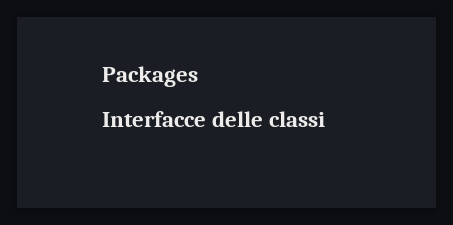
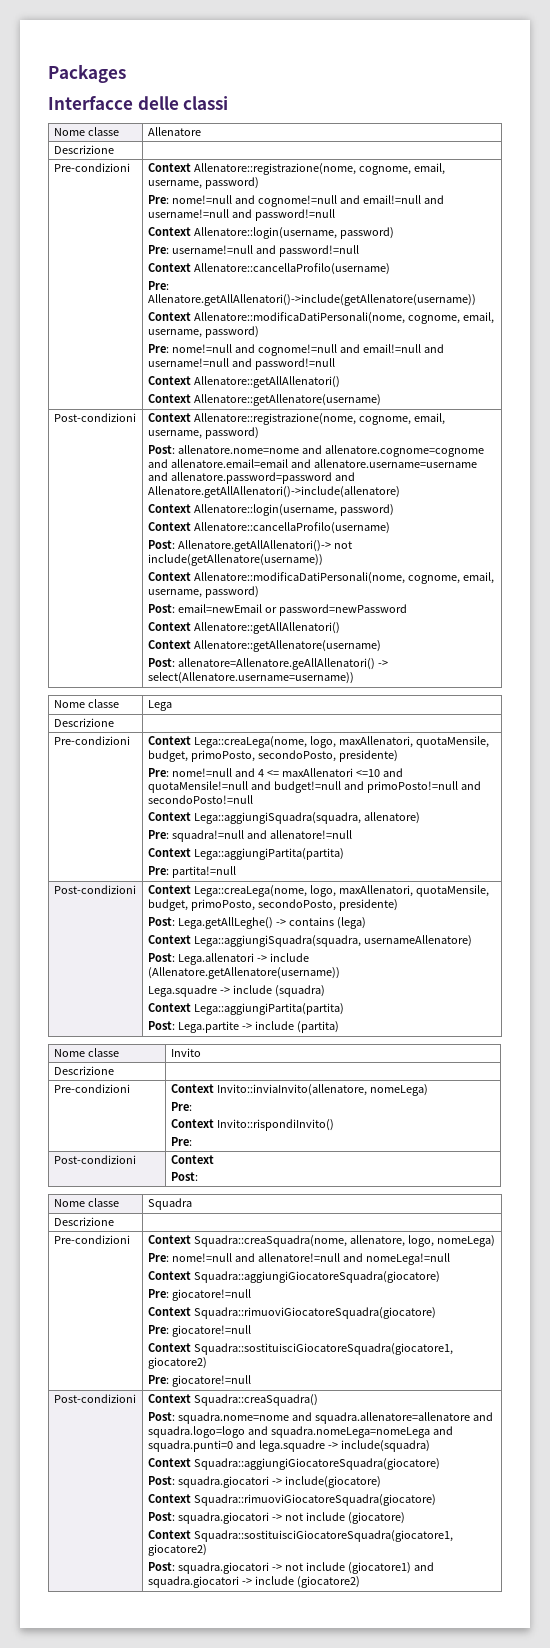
+ Nome classe | Allenatore
+ Descrizione |
+ Pre-condizioni | Context Allenatore::registrazione(nome, cognome, email, username, password)
+ Pre: nome!=null and cognome!=null and email!=null and username!=null and password!=null
+ Context Allenatore::login(username, password)
+ Pre: username!=null and password!=null
+ Context Allenatore::cancellaProfilo(username)
+ Pre: Allenatore.getAllAllenatori()->include(getAllenatore(username))
+ Context Allenatore::modificaDatiPersonali(nome, cognome, email, username, password)
+ Pre: nome!=null and cognome!=null and email!=null and username!=null and password!=null
+ Context Allenatore::getAllAllenatori()
+ Context Allenatore::getAllenatore(username)
+ Post-condizioni | Context Allenatore::registrazione(nome, cognome, email, username, password)
+ Post: allenatore.nome=nome and allenatore.cognome=cognome and allenatore.email=email and allenatore.username=username and allenatore.password=password and Allenatore.getAllAllenatori()->include(allenatore)
+ Context Allenatore::login(username, password)
+ Context Allenatore::cancellaProfilo(username)
+ Post: Allenatore.getAllAllenatori()-> not include(getAllenatore(username))
+ Context Allenatore::modificaDatiPersonali(nome, cognome, email, username, password)
+ Post: email=newEmail or password=newPassword
+ Context Allenatore::getAllAllenatori()
+ Context Allenatore::getAllenatore(username)
+ Post: allenatore=Allenatore.geAllAllenatori() -> select(Allenatore.username=username))
+ Nome classe | Lega
+ Descrizione |
+ Pre-condizioni | Context Lega::creaLega(nome, logo, maxAllenatori, quotaMensile, budget, primoPosto, secondoPosto, presidente)
+ Pre: nome!=null and 4 <= maxAllenatori <=10 and quotaMensile!=null and budget!=null and primoPosto!=null and secondoPosto!=null
+ Context Lega::aggiungiSquadra(squadra, allenatore)
+ Pre: squadra!=null and allenatore!=null
+ Context Lega::aggiungiPartita(partita)
+ Pre: partita!=null
+ Post-condizioni | Context Lega::creaLega(nome, logo, maxAllenatori, quotaMensile, budget, primoPosto, secondoPosto, presidente)
+ Post: Lega.getAllLeghe() -> contains (lega)
+ Context Lega::aggiungiSquadra(squadra, usernameAllenatore)
+ Post: Lega.allenatori -> include (Allenatore.getAllenatore(username))
+ Lega.squadre -> include (squadra)
+ Context Lega::aggiungiPartita(partita)
+ Post: Lega.partite -> include (partita)
+ Nome classe | Invito
+ Descrizione |
+ Pre-condizioni | Context Invito::inviaInvito(allenatore, nomeLega)
+ Pre:
+ Context Invito::rispondiInvito()
+ Pre:
+ Post-condizioni | Context
+ Post:
+ Nome classe | Squadra
+ Descrizione |
+ Pre-condizioni | Context Squadra::creaSquadra(nome, allenatore, logo, nomeLega)
+ Pre: nome!=null and allenatore!=null and nomeLega!=null
+ Context Squadra::aggiungiGiocatoreSquadra(giocatore)
+ Pre: giocatore!=null
+ Context Squadra::rimuoviGiocatoreSquadra(giocatore)
+ Pre: giocatore!=null
+ Context Squadra::sostituisciGiocatoreSquadra(giocatore1, giocatore2)
+ Pre: giocatore!=null
+ Post-condizioni | Context Squadra::creaSquadra()
+ Post: squadra.nome=nome and squadra.allenatore=allenatore and squadra.logo=logo and squadra.nomeLega=nomeLega and squadra.punti=0 and lega.squadre -> include(squadra)
+ Context Squadra::aggiungiGiocatoreSquadra(giocatore)
+ Post: squadra.giocatori -> include(giocatore)
+ Context Squadra::rimuoviGiocatoreSquadra(giocatore)
+ Post: squadra.giocatori -> not include (giocatore)
+ Context Squadra::sostituisciGiocatoreSquadra(giocatore1, giocatore2)
+ Post: squadra.giocatori -> not include (giocatore1) and squadra.giocatori -> include (giocatore2)

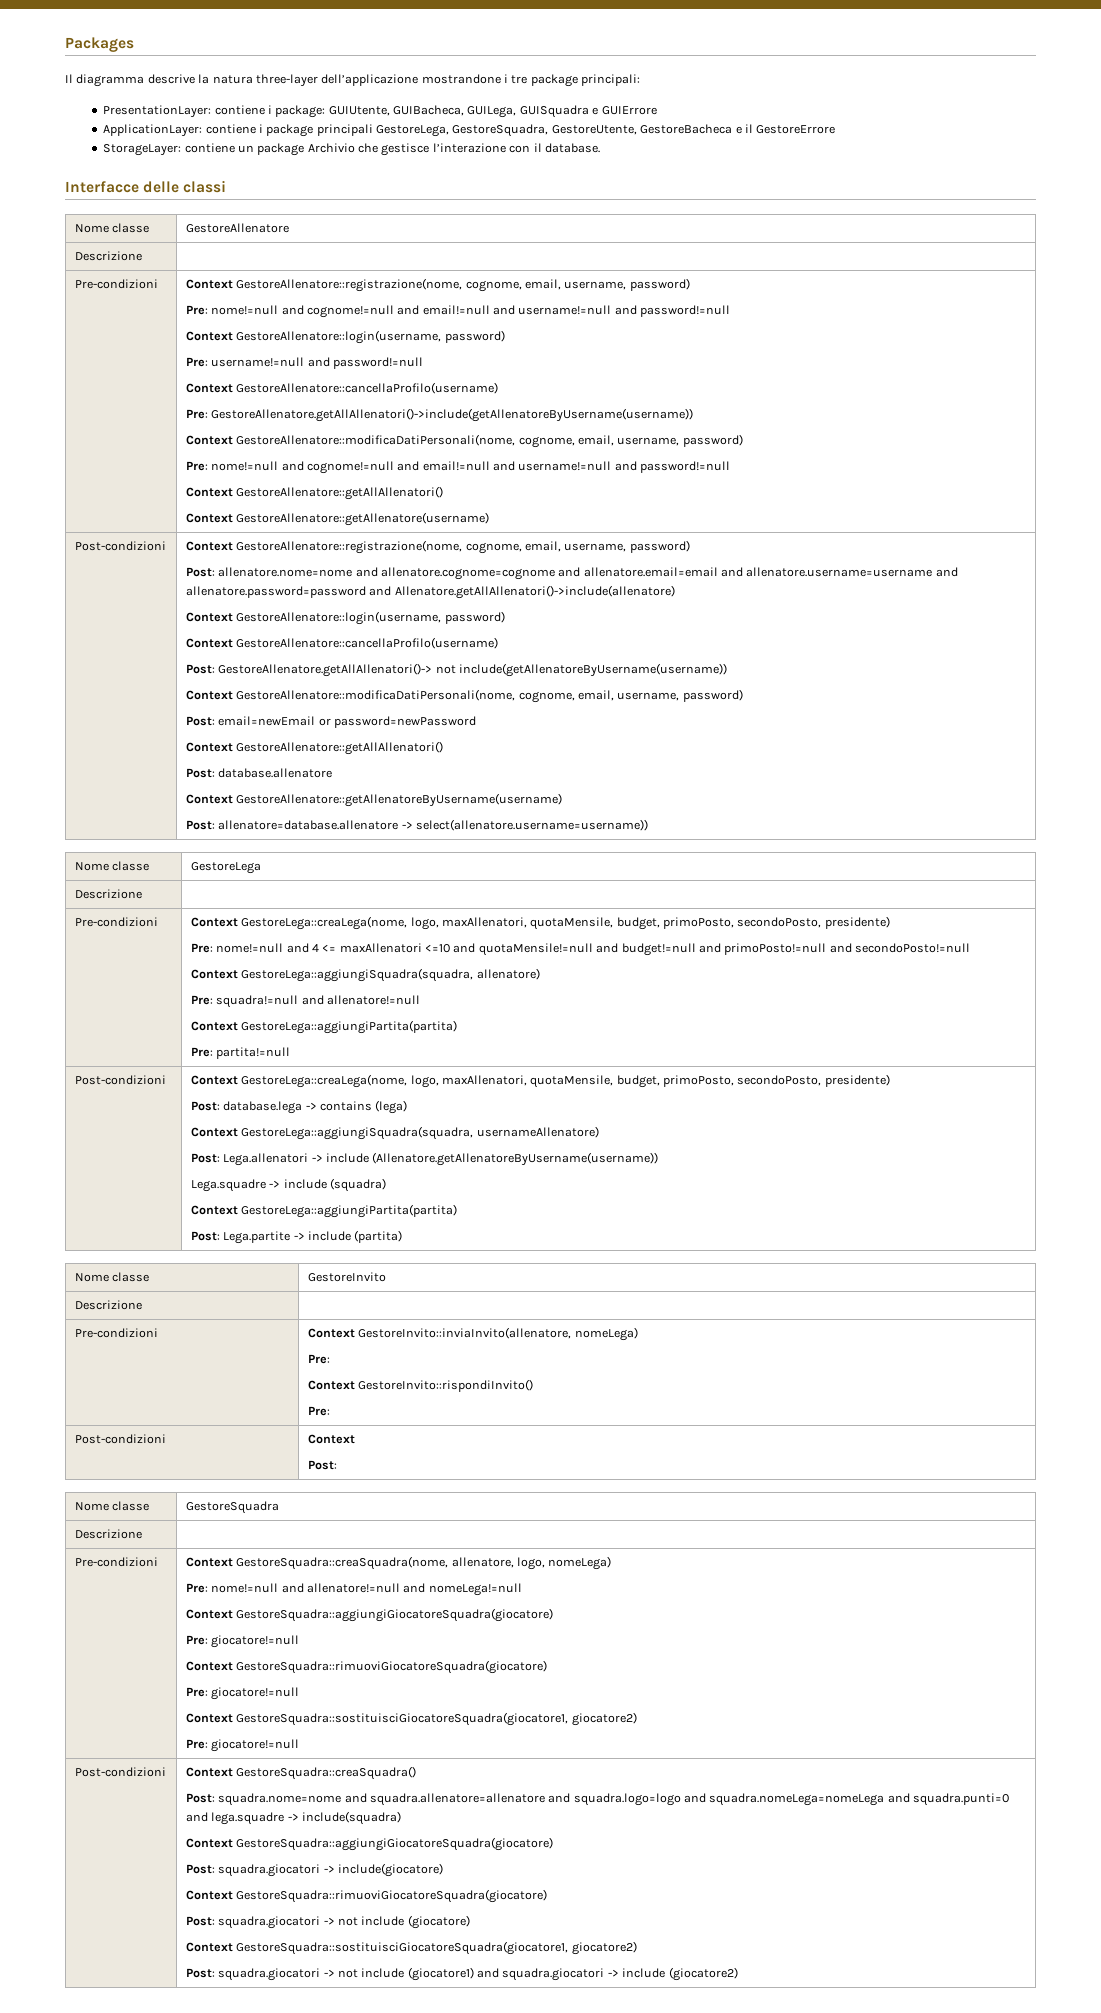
+ Il diagramma descrive la natura three-layer dell’applicazione mostrandone i tre package principali:
+ PresentationLayer: contiene i package: GUIUtente, GUIBacheca, GUILega, GUISquadra e GUIErrore
+ ApplicationLayer: contiene i package principali GestoreLega, GestoreSquadra, GestoreUtente, GestoreBacheca e il GestoreErrore
+ StorageLayer: contiene un package Archivio che gestisce l’interazione con il database.
- Nome classe | Allenatore
+ Nome classe | GestoreAllenatore
  Descrizione |
- Pre-condizioni | Context Allenatore::registrazione(nome, cognome, email, username, password)
+ Pre-condizioni | Context GestoreAllenatore::registrazione(nome, cognome, email, username, password)
  Pre: nome!=null and cognome!=null and email!=null and username!=null and password!=null
- Context Allenatore::login(username, password)
+ Context GestoreAllenatore::login(username, password)
  Pre: username!=null and password!=null
- Context Allenatore::cancellaProfilo(username)
- Pre: Allenatore.getAllAllenatori()->include(getAllenatore(username))
- Context Allenatore::modificaDatiPersonali(nome, cognome, email, username, password)
+ Context GestoreAllenatore::cancellaProfilo(username)
+ Pre: GestoreAllenatore.getAllAllenatori()->include(getAllenatoreByUsername(username))
+ Context GestoreAllenatore::modificaDatiPersonali(nome, cognome, email, username, password)
  Pre: nome!=null and cognome!=null and email!=null and username!=null and password!=null
- Context Allenatore::getAllAllenatori()
- Context Allenatore::getAllenatore(username)
- Post-condizioni | Context Allenatore::registrazione(nome, cognome, email, username, password)
+ Context GestoreAllenatore::getAllAllenatori()
+ Context GestoreAllenatore::getAllenatore(username)
+ Post-condizioni | Context GestoreAllenatore::registrazione(nome, cognome, email, username, password)
  Post: allenatore.nome=nome and allenatore.cognome=cognome and allenatore.email=email and allenatore.username=username and allenatore.password=password and Allenatore.getAllAllenatori()->include(allenatore)
- Context Allenatore::login(username, password)
- Context Allenatore::cancellaProfilo(username)
- Post: Allenatore.getAllAllenatori()-> not include(getAllenatore(username))
- Context Allenatore::modificaDatiPersonali(nome, cognome, email, username, password)
+ Context GestoreAllenatore::login(username, password)
+ Context GestoreAllenatore::cancellaProfilo(username)
+ Post: GestoreAllenatore.getAllAllenatori()-> not include(getAllenatoreByUsername(username))
+ Context GestoreAllenatore::modificaDatiPersonali(nome, cognome, email, username, password)
  Post: email=newEmail or password=newPassword
- Context Allenatore::getAllAllenatori()
- Context Allenatore::getAllenatore(username)
- Post: allenatore=Allenatore.geAllAllenatori() -> select(Allenatore.username=username))
- Nome classe | Lega
+ Context GestoreAllenatore::getAllAllenatori()
+ Post: database.allenatore
+ Context GestoreAllenatore::getAllenatoreByUsername(username)
+ Post: allenatore=database.allenatore -> select(allenatore.username=username))
+ Nome classe | GestoreLega
  Descrizione |
- Pre-condizioni | Context Lega::creaLega(nome, logo, maxAllenatori, quotaMensile, budget, primoPosto, secondoPosto, presidente)
+ Pre-condizioni | Context GestoreLega::creaLega(nome, logo, maxAllenatori, quotaMensile, budget, primoPosto, secondoPosto, presidente)
  Pre: nome!=null and 4 <= maxAllenatori <=10 and quotaMensile!=null and budget!=null and primoPosto!=null and secondoPosto!=null
- Context Lega::aggiungiSquadra(squadra, allenatore)
+ Context GestoreLega::aggiungiSquadra(squadra, allenatore)
  Pre: squadra!=null and allenatore!=null
- Context Lega::aggiungiPartita(partita)
+ Context GestoreLega::aggiungiPartita(partita)
- Post-condizioni | Context Lega::creaLega(nome, logo, maxAllenatori, quotaMensile, budget, primoPosto, secondoPosto, presidente)
- Post: Lega.getAllLeghe() -> contains (lega)
- Context Lega::aggiungiSquadra(squadra, usernameAllenatore)
- Post: Lega.allenatori -> include (Allenatore.getAllenatore(username))
+ Post-condizioni | Context GestoreLega::creaLega(nome, logo, maxAllenatori, quotaMensile, budget, primoPosto, secondoPosto, presidente)
+ Post: database.lega -> contains (lega)
+ Context GestoreLega::aggiungiSquadra(squadra, usernameAllenatore)
+ Post: Lega.allenatori -> include (Allenatore.getAllenatoreByUsername(username))
  Lega.squadre -> include (squadra)
- Context Lega::aggiungiPartita(partita)
+ Context GestoreLega::aggiungiPartita(partita)
- Nome classe | Invito
+ Nome classe | GestoreInvito
  Descrizione |
- Pre-condizioni | Context Invito::inviaInvito(allenatore, nomeLega)
+ Pre-condizioni | Context GestoreInvito::inviaInvito(allenatore, nomeLega)
  Pre:
- Context Invito::rispondiInvito()
+ Context GestoreInvito::rispondiInvito()
- Nome classe | Squadra
+ Nome classe | GestoreSquadra
  Descrizione |
- Pre-condizioni | Context Squadra::creaSquadra(nome, allenatore, logo, nomeLega)
+ Pre-condizioni | Context GestoreSquadra::creaSquadra(nome, allenatore, logo, nomeLega)
  Pre: nome!=null and allenatore!=null and nomeLega!=null
- Context Squadra::aggiungiGiocatoreSquadra(giocatore)
+ Context GestoreSquadra::aggiungiGiocatoreSquadra(giocatore)
  Pre: giocatore!=null
- Context Squadra::rimuoviGiocatoreSquadra(giocatore)
+ Context GestoreSquadra::rimuoviGiocatoreSquadra(giocatore)
  Pre: giocatore!=null
- Context Squadra::sostituisciGiocatoreSquadra(giocatore1, giocatore2)
+ Context GestoreSquadra::sostituisciGiocatoreSquadra(giocatore1, giocatore2)
- Context Squadra::creaSquadra()
+ Context GestoreSquadra::creaSquadra()
  Post: squadra.nome=nome and squadra.allenatore=allenatore and squadra.logo=logo and squadra.nomeLega=nomeLega and squadra.punti=0 and lega.squadre -> include(squadra)
- Context Squadra::aggiungiGiocatoreSquadra(giocatore)
+ Context GestoreSquadra::aggiungiGiocatoreSquadra(giocatore)
  Post: squadra.giocatori -> include(giocatore)
- Context Squadra::rimuoviGiocatoreSquadra(giocatore)
+ Context GestoreSquadra::rimuoviGiocatoreSquadra(giocatore)
  Post: squadra.giocatori -> not include (giocatore)
- Context Squadra::sostituisciGiocatoreSquadra(giocatore1, giocatore2)
+ Context GestoreSquadra::sostituisciGiocatoreSquadra(giocatore1, giocatore2)

